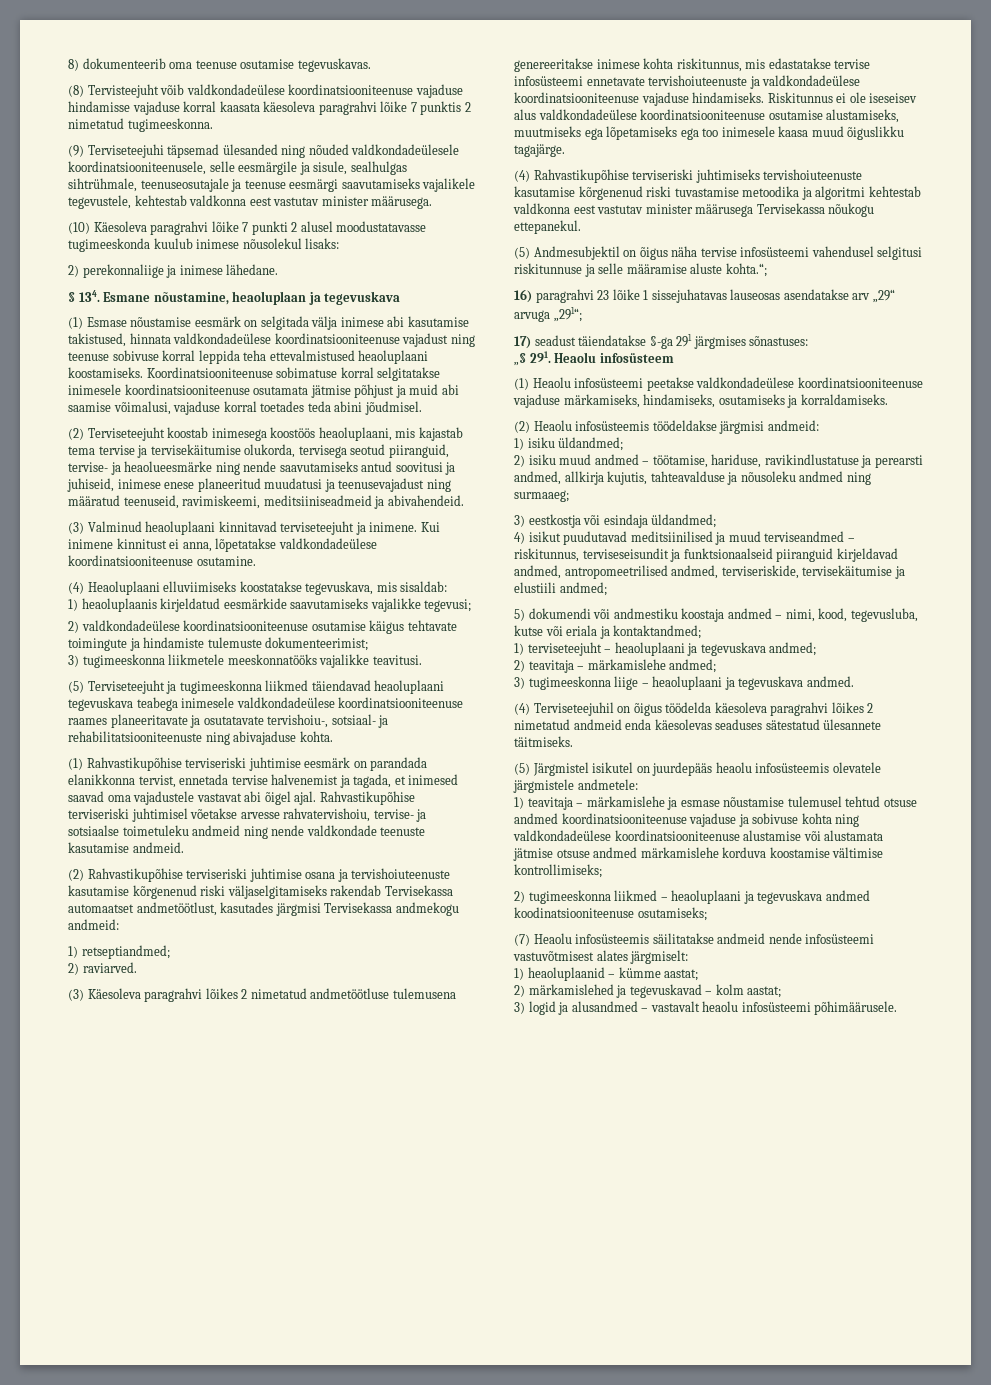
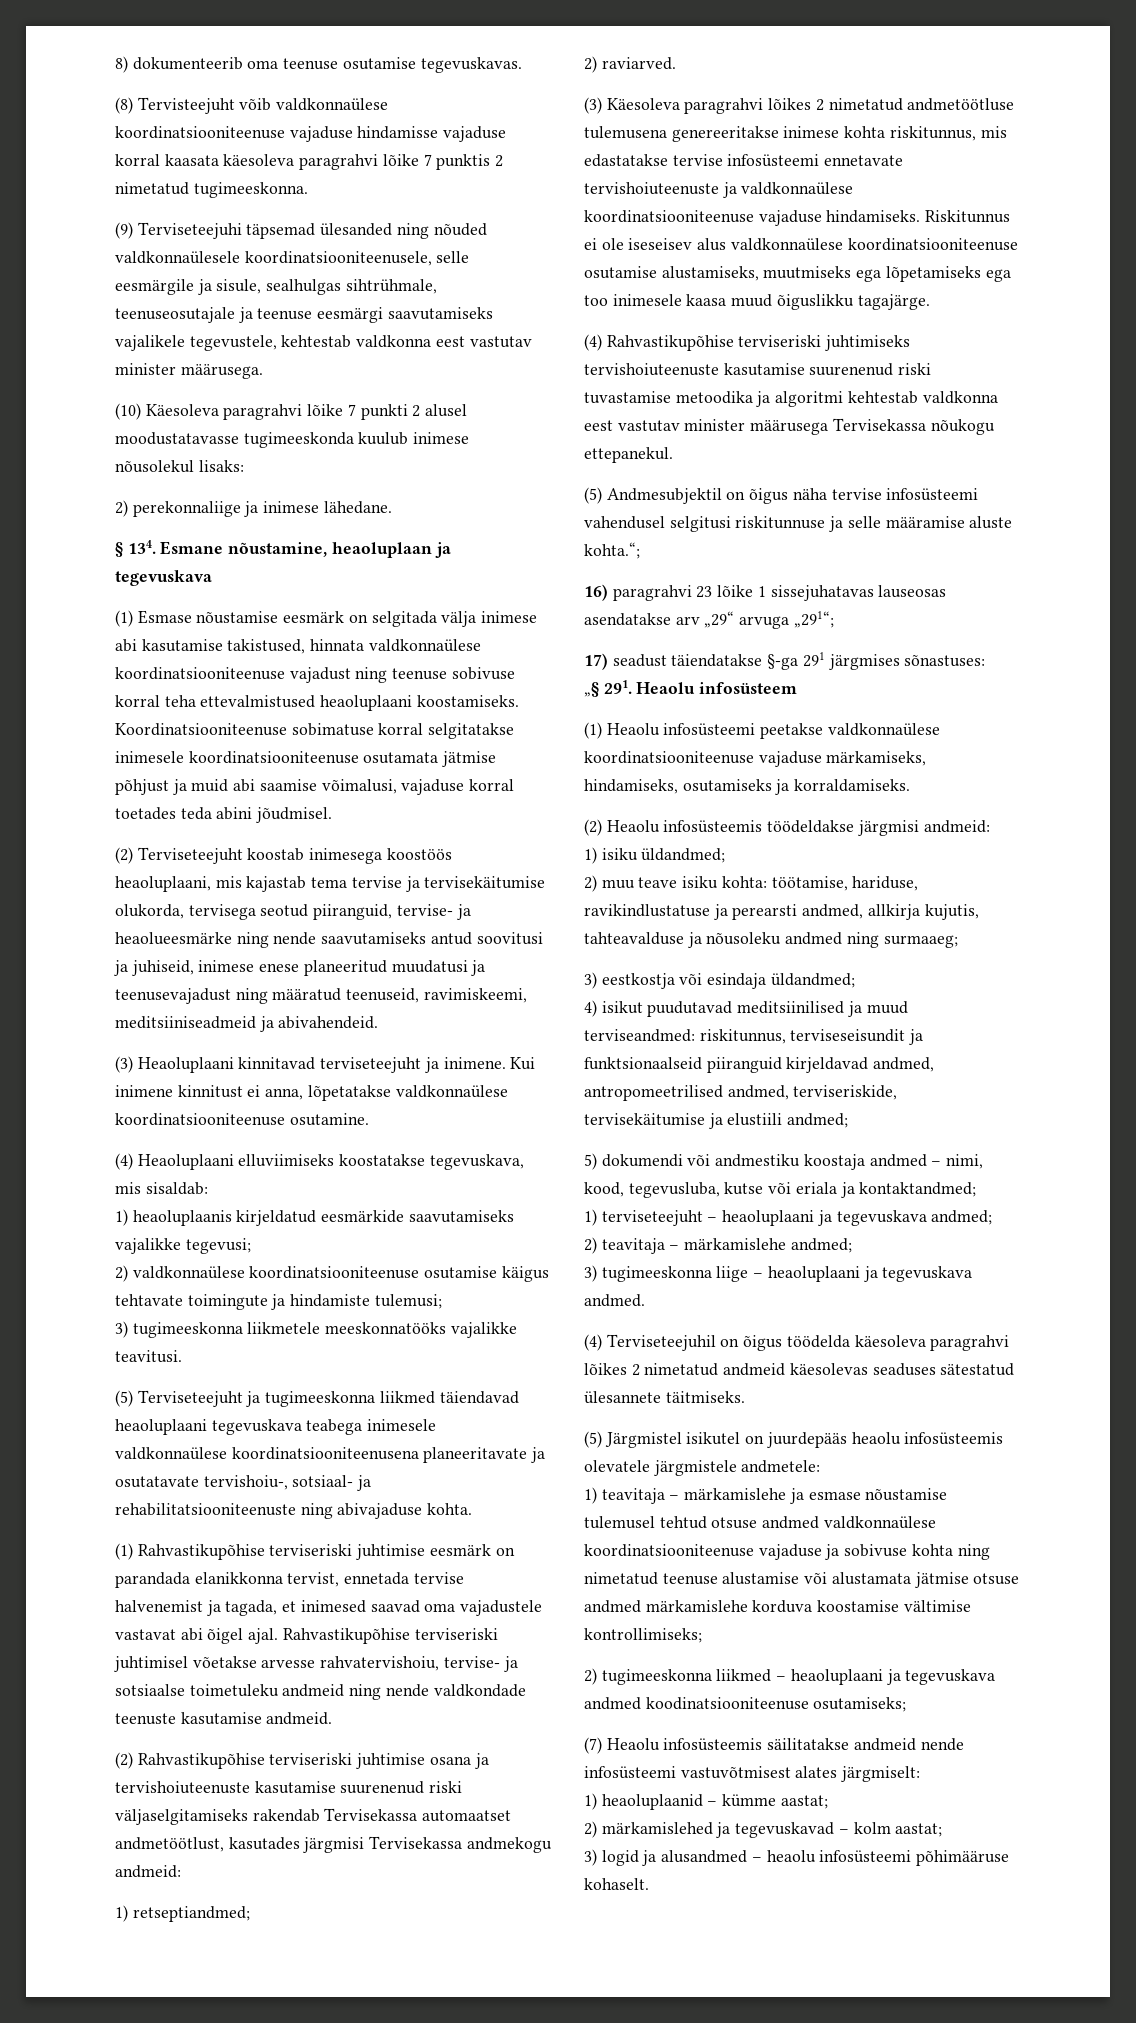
- (8) Tervisteejuht võib valdkondadeülese koordinatsiooniteenuse vajaduse hindamisse vajaduse korral kaasata käesoleva paragrahvi lõike 7 punktis 2 nimetatud tugimeeskonna.
+ (8) Tervisteejuht võib valdkonnaülese koordinatsiooniteenuse vajaduse hindamisse vajaduse korral kaasata käesoleva paragrahvi lõike 7 punktis 2 nimetatud tugimeeskonna.
- (9) Terviseteejuhi täpsemad ülesanded ning nõuded valdkondadeülesele koordinatsiooniteenusele, selle eesmärgile ja sisule, sealhulgas sihtrühmale, teenuseosutajale ja teenuse eesmärgi saavutamiseks vajalikele tegevustele, kehtestab valdkonna eest vastutav minister määrusega.
+ (9) Terviseteejuhi täpsemad ülesanded ning nõuded valdkonnaülesele koordinatsiooniteenusele, selle eesmärgile ja sisule, sealhulgas sihtrühmale, teenuseosutajale ja teenuse eesmärgi saavutamiseks vajalikele tegevustele, kehtestab valdkonna eest vastutav minister määrusega.
- (1) Esmase nõustamise eesmärk on selgitada välja inimese abi kasutamise takistused, hinnata valdkondadeülese koordinatsiooniteenuse vajadust ning teenuse sobivuse korral leppida teha ettevalmistused heaoluplaani koostamiseks.
+ (1) Esmase nõustamise eesmärk on selgitada välja inimese abi kasutamise takistused, hinnata valdkonnaülese koordinatsiooniteenuse vajadust ning teenuse sobivuse korral teha ettevalmistused heaoluplaani koostamiseks.
- (3) Valminud heaoluplaani kinnitavad terviseteejuht ja inimene.
+ (3) Heaoluplaani kinnitavad terviseteejuht ja inimene.
- Kui inimene kinnitust ei anna, lõpetatakse valdkondadeülese koordinatsiooniteenuse osutamine.
+ Kui inimene kinnitust ei anna, lõpetatakse valdkonnaülese koordinatsiooniteenuse osutamine.
- 2) valdkondadeülese koordinatsiooniteenuse osutamise käigus tehtavate toimingute ja hindamiste tulemuste dokumenteerimist;
+ 2) valdkonnaülese koordinatsiooniteenuse osutamise käigus tehtavate toimingute ja hindamiste tulemusi;
- (5) Terviseteejuht ja tugimeeskonna liikmed täiendavad heaoluplaani tegevuskava teabega inimesele valdkondadeülese koordinatsiooniteenuse raames planeeritavate ja osutatavate tervishoiu-, sotsiaal- ja rehabilitatsiooniteenuste ning abivajaduse kohta.
+ (5) Terviseteejuht ja tugimeeskonna liikmed täiendavad heaoluplaani tegevuskava teabega inimesele valdkonnaülese koordinatsiooniteenusena planeeritavate ja osutatavate tervishoiu-, sotsiaal- ja rehabilitatsiooniteenuste ning abivajaduse kohta.
- (2) Rahvastikupõhise terviseriski juhtimise osana ja tervishoiuteenuste kasutamise kõrgenenud riski väljaselgitamiseks rakendab Tervisekassa automaatset andmetöötlust, kasutades järgmisi Tervisekassa andmekogu andmeid:
+ (2) Rahvastikupõhise terviseriski juhtimise osana ja tervishoiuteenuste kasutamise suurenenud riski väljaselgitamiseks rakendab Tervisekassa automaatset andmetöötlust, kasutades järgmisi Tervisekassa andmekogu andmeid:
- (3) Käesoleva paragrahvi lõikes 2 nimetatud andmetöötluse tulemusena genereeritakse inimese kohta riskitunnus, mis edastatakse tervise infosüsteemi ennetavate tervishoiuteenuste ja valdkondadeülese koordinatsiooniteenuse vajaduse hindamiseks.
+ (3) Käesoleva paragrahvi lõikes 2 nimetatud andmetöötluse tulemusena genereeritakse inimese kohta riskitunnus, mis edastatakse tervise infosüsteemi ennetavate tervishoiuteenuste ja valdkonnaülese koordinatsiooniteenuse vajaduse hindamiseks.
- Riskitunnus ei ole iseseisev alus valdkondadeülese koordinatsiooniteenuse osutamise alustamiseks, muutmiseks ega lõpetamiseks ega too inimesele kaasa muud õiguslikku tagajärge.
+ Riskitunnus ei ole iseseisev alus valdkonnaülese koordinatsiooniteenuse osutamise alustamiseks, muutmiseks ega lõpetamiseks ega too inimesele kaasa muud õiguslikku tagajärge.
- (4) Rahvastikupõhise terviseriski juhtimiseks tervishoiuteenuste kasutamise kõrgenenud riski tuvastamise metoodika ja algoritmi kehtestab valdkonna eest vastutav minister määrusega Tervisekassa nõukogu ettepanekul.
+ (4) Rahvastikupõhise terviseriski juhtimiseks tervishoiuteenuste kasutamise suurenenud riski tuvastamise metoodika ja algoritmi kehtestab valdkonna eest vastutav minister määrusega Tervisekassa nõukogu ettepanekul.
- (1) Heaolu infosüsteemi peetakse valdkondadeülese koordinatsiooniteenuse vajaduse märkamiseks, hindamiseks, osutamiseks ja korraldamiseks.
+ (1) Heaolu infosüsteemi peetakse valdkonnaülese koordinatsiooniteenuse vajaduse märkamiseks, hindamiseks, osutamiseks ja korraldamiseks.
- 2) isiku muud andmed – töötamise, hariduse, ravikindlustatuse ja perearsti andmed, allkirja kujutis, tahteavalduse ja nõusoleku andmed ning surmaaeg;
+ 2) muu teave isiku kohta: töötamise, hariduse, ravikindlustatuse ja perearsti andmed, allkirja kujutis, tahteavalduse ja nõusoleku andmed ning surmaaeg;
- 4) isikut puudutavad meditsiinilised ja muud terviseandmed – riskitunnus, terviseseisundit ja funktsionaalseid piiranguid kirjeldavad andmed, antropomeetrilised andmed, terviseriskide, tervisekäitumise ja elustiili andmed;
+ 4) isikut puudutavad meditsiinilised ja muud terviseandmed: riskitunnus, terviseseisundit ja funktsionaalseid piiranguid kirjeldavad andmed, antropomeetrilised andmed, terviseriskide, tervisekäitumise ja elustiili andmed;
- (4) Terviseteejuhil on õigus töödelda käesoleva paragrahvi lõikes 2 nimetatud andmeid enda käesolevas seaduses sätestatud ülesannete täitmiseks.
+ (4) Terviseteejuhil on õigus töödelda käesoleva paragrahvi lõikes 2 nimetatud andmeid käesolevas seaduses sätestatud ülesannete täitmiseks.
- 1) teavitaja – märkamislehe ja esmase nõustamise tulemusel tehtud otsuse andmed koordinatsiooniteenuse vajaduse ja sobivuse kohta ning valdkondadeülese koordinatsiooniteenuse alustamise või alustamata jätmise otsuse andmed märkamislehe korduva koostamise vältimise kontrollimiseks;
+ 1) teavitaja – märkamislehe ja esmase nõustamise tulemusel tehtud otsuse andmed valdkonnaülese koordinatsiooniteenuse vajaduse ja sobivuse kohta ning nimetatud teenuse alustamise või alustamata jätmise otsuse andmed märkamislehe korduva koostamise vältimise kontrollimiseks;
- 3) logid ja alusandmed – vastavalt heaolu infosüsteemi põhimäärusele.
+ 3) logid ja alusandmed – heaolu infosüsteemi põhimääruse kohaselt.

